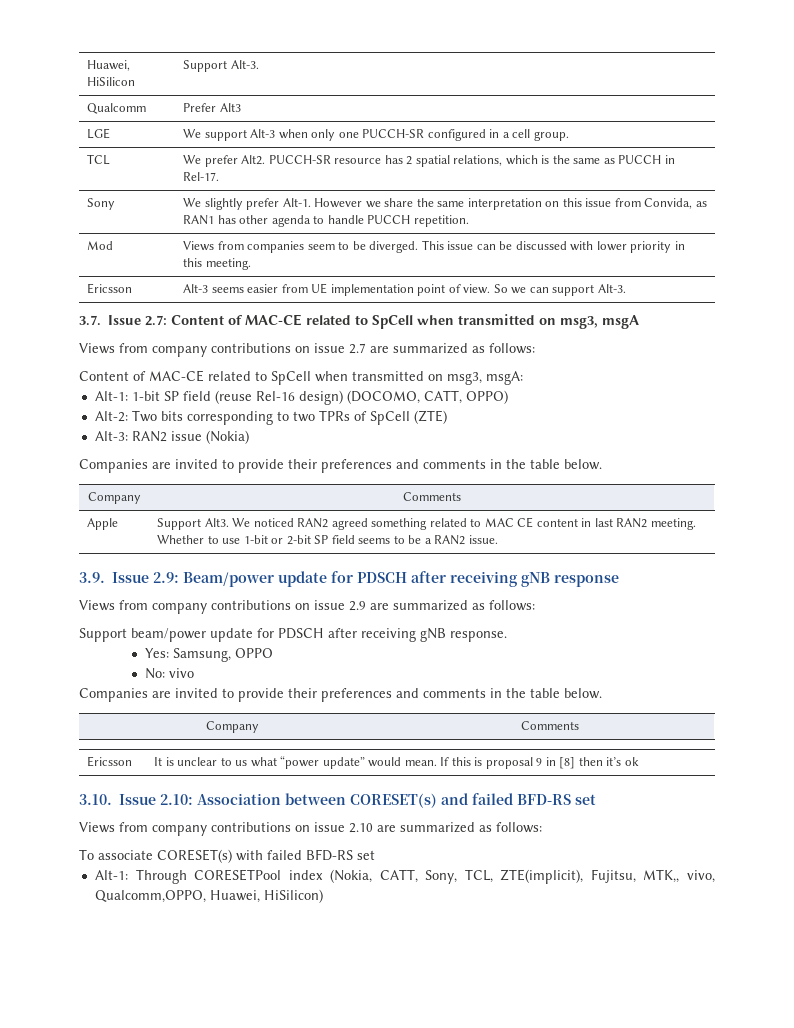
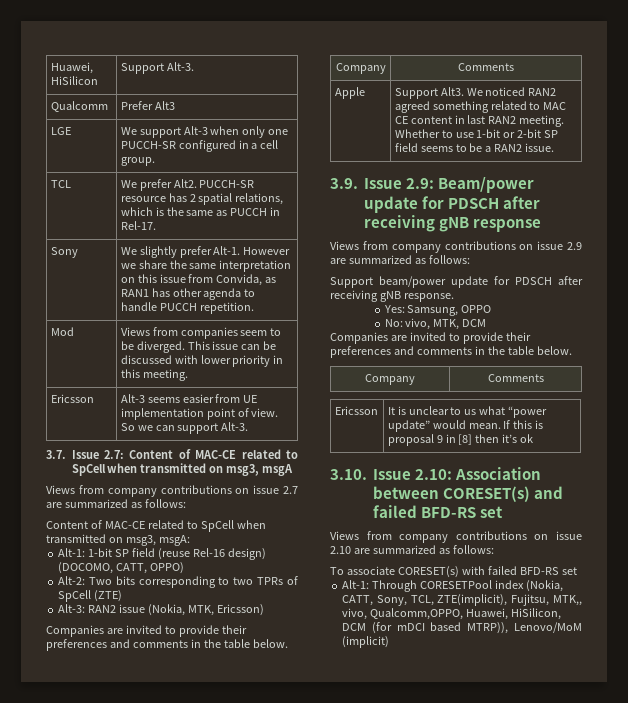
- Alt-3: RAN2 issue (Nokia)
+ Alt-3: RAN2 issue (Nokia, MTK, Ericsson)
- No: vivo
+ No: vivo, MTK, DCM
- Alt-1: Through CORESETPool index (Nokia, CATT, Sony, TCL, ZTE(implicit), Fujitsu, MTK,, vivo, Qualcomm,OPPO, Huawei, HiSilicon)
+ Alt-1: Through CORESETPool index (Nokia, CATT, Sony, TCL, ZTE(implicit), Fujitsu, MTK,, vivo, Qualcomm,OPPO, Huawei, HiSilicon, DCM (for mDCI based MTRP)), Lenovo/MoM (implicit)

